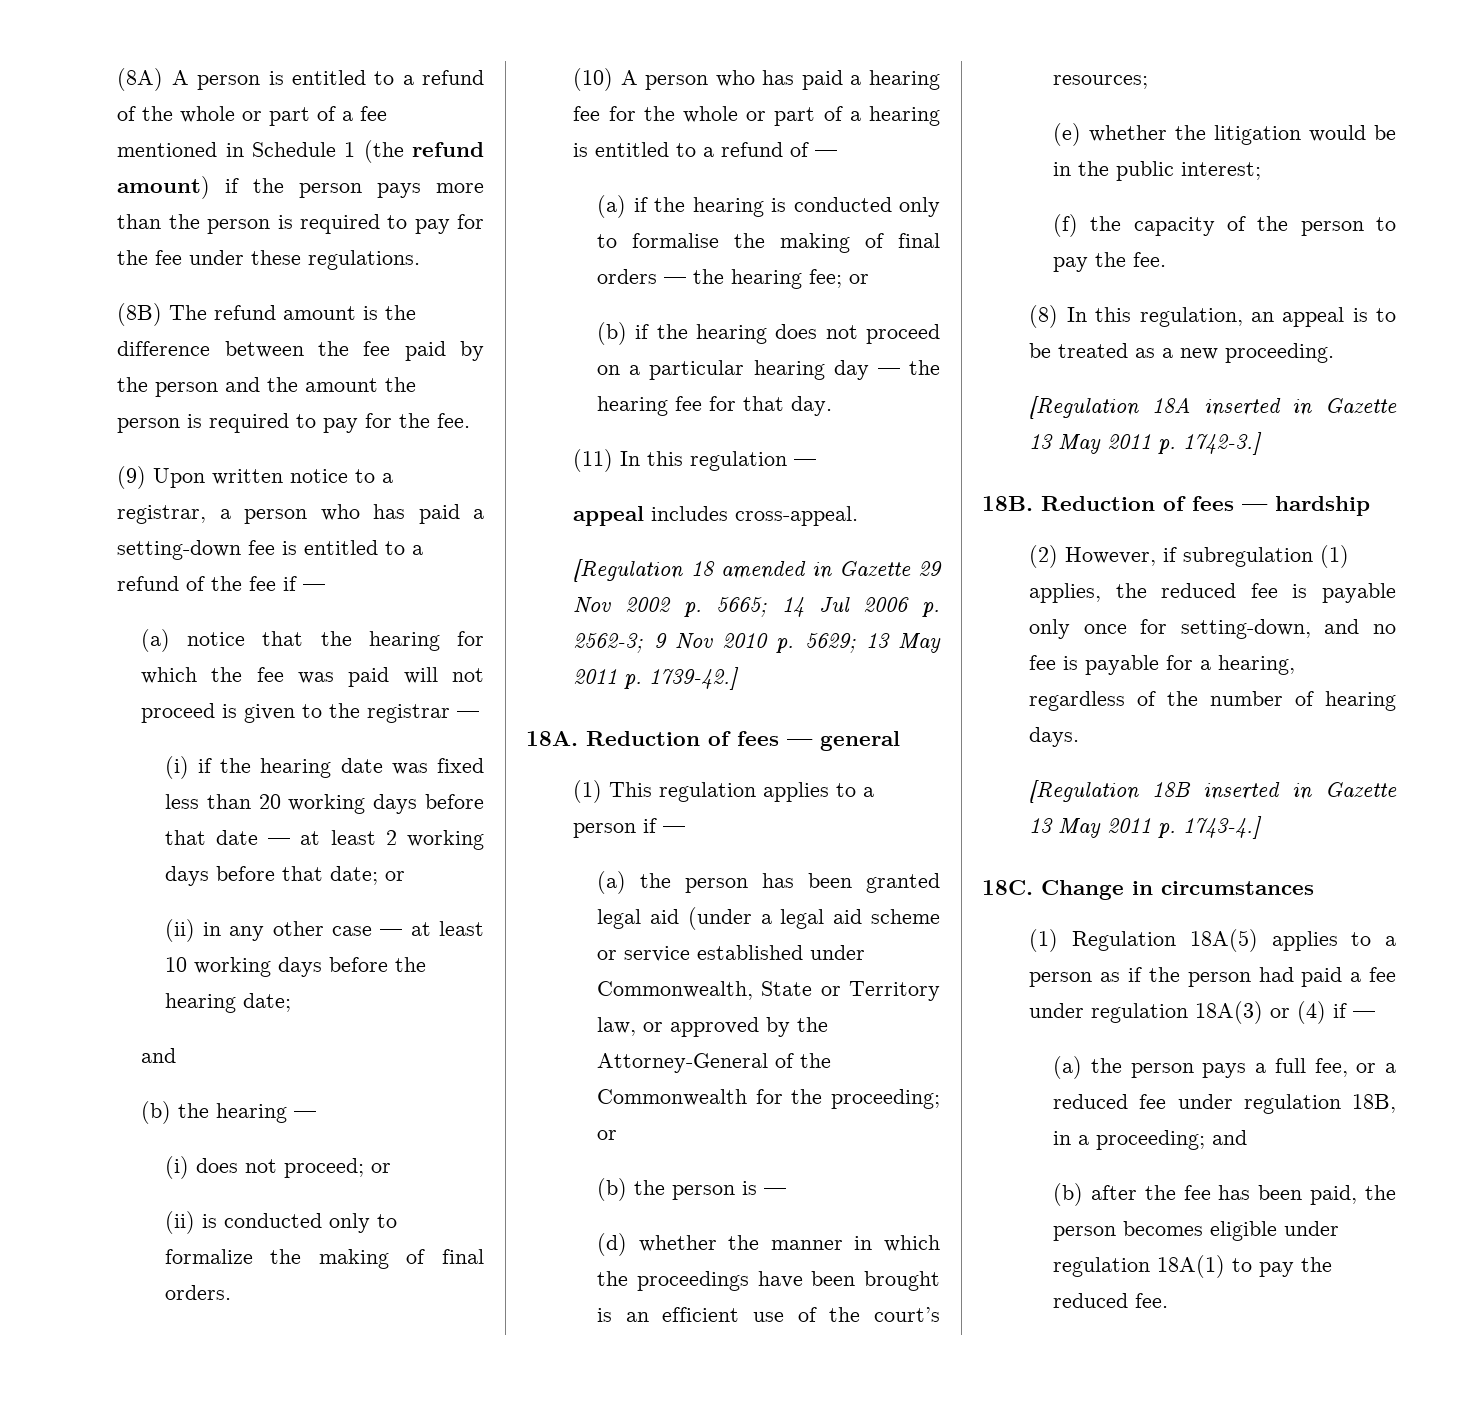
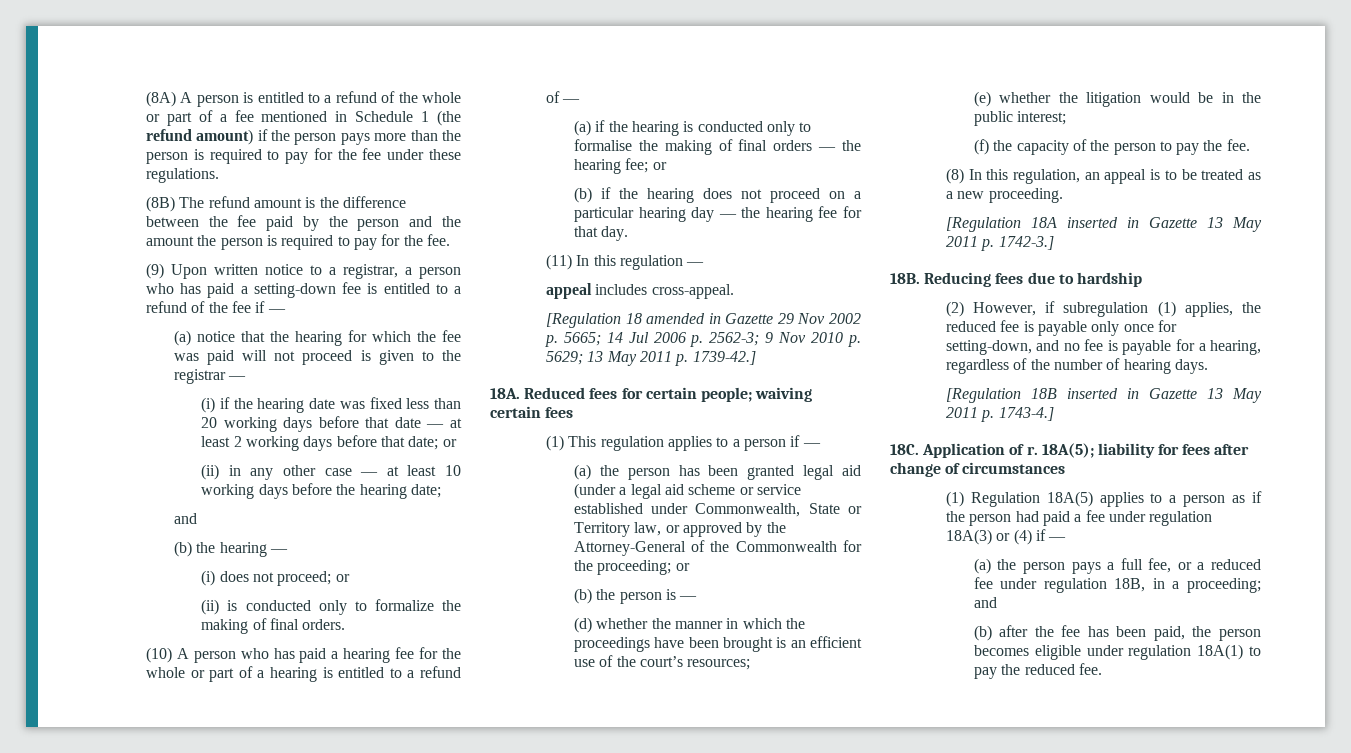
- Reduction of fees — general
+ Reduced fees for certain people; waiving certain fees
- Reduction of fees — hardship
+ Reducing fees due to hardship
- Change in circumstances
+ Application of r. 18A(5); liability for fees after change of circumstances

